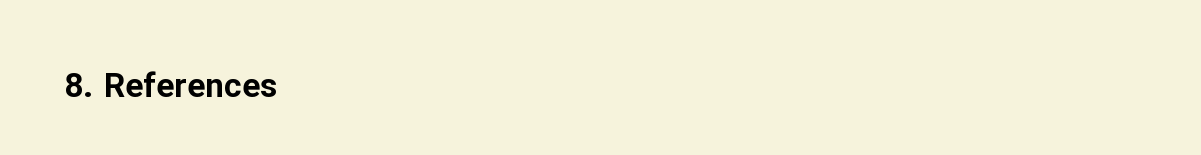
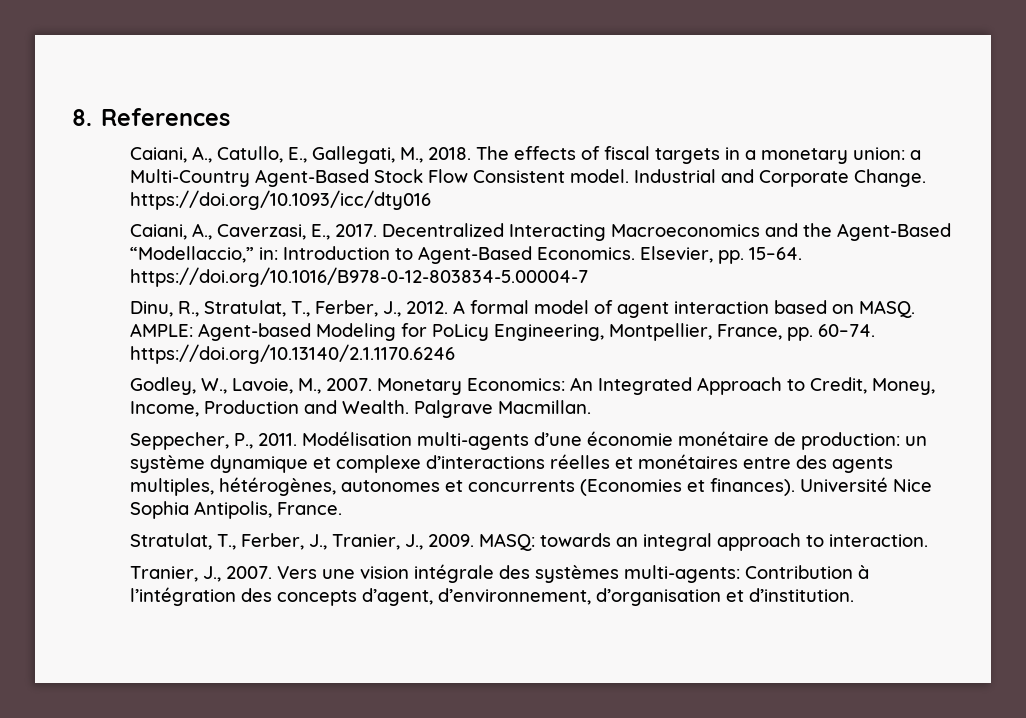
+ Caiani, A., Catullo, E., Gallegati, M., 2018. The effects of fiscal targets in a monetary union: a Multi-Country Agent-Based Stock Flow Consistent model. Industrial and Corporate Change. https://doi.org/10.1093/icc/dty016
+ Caiani, A., Caverzasi, E., 2017. Decentralized Interacting Macroeconomics and the Agent-Based “Modellaccio,” in: Introduction to Agent-Based Economics. Elsevier, pp. 15–64. https://doi.org/10.1016/B978-0-12-803834-5.00004-7
+ Dinu, R., Stratulat, T., Ferber, J., 2012. A formal model of agent interaction based on MASQ. AMPLE: Agent-based Modeling for PoLicy Engineering, Montpellier, France, pp. 60–74. https://doi.org/10.13140/2.1.1170.6246
+ Godley, W., Lavoie, M., 2007. Monetary Economics: An Integrated Approach to Credit, Money, Income, Production and Wealth. Palgrave Macmillan.
+ Seppecher, P., 2011. Modélisation multi-agents d’une économie monétaire de production: un système dynamique et complexe d’interactions réelles et monétaires entre des agents multiples, hétérogènes, autonomes et concurrents (Economies et finances). Université Nice Sophia Antipolis, France.
+ Stratulat, T., Ferber, J., Tranier, J., 2009. MASQ: towards an integral approach to interaction.
+ Tranier, J., 2007. Vers une vision intégrale des systèmes multi-agents: Contribution à l’intégration des concepts d’agent, d’environnement, d’organisation et d’institution.

